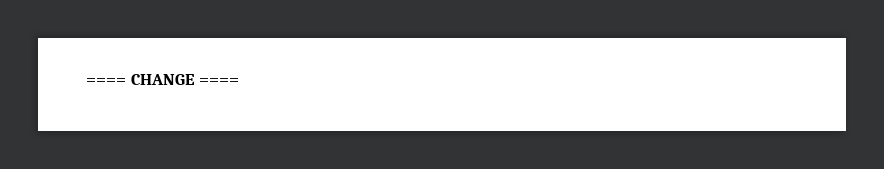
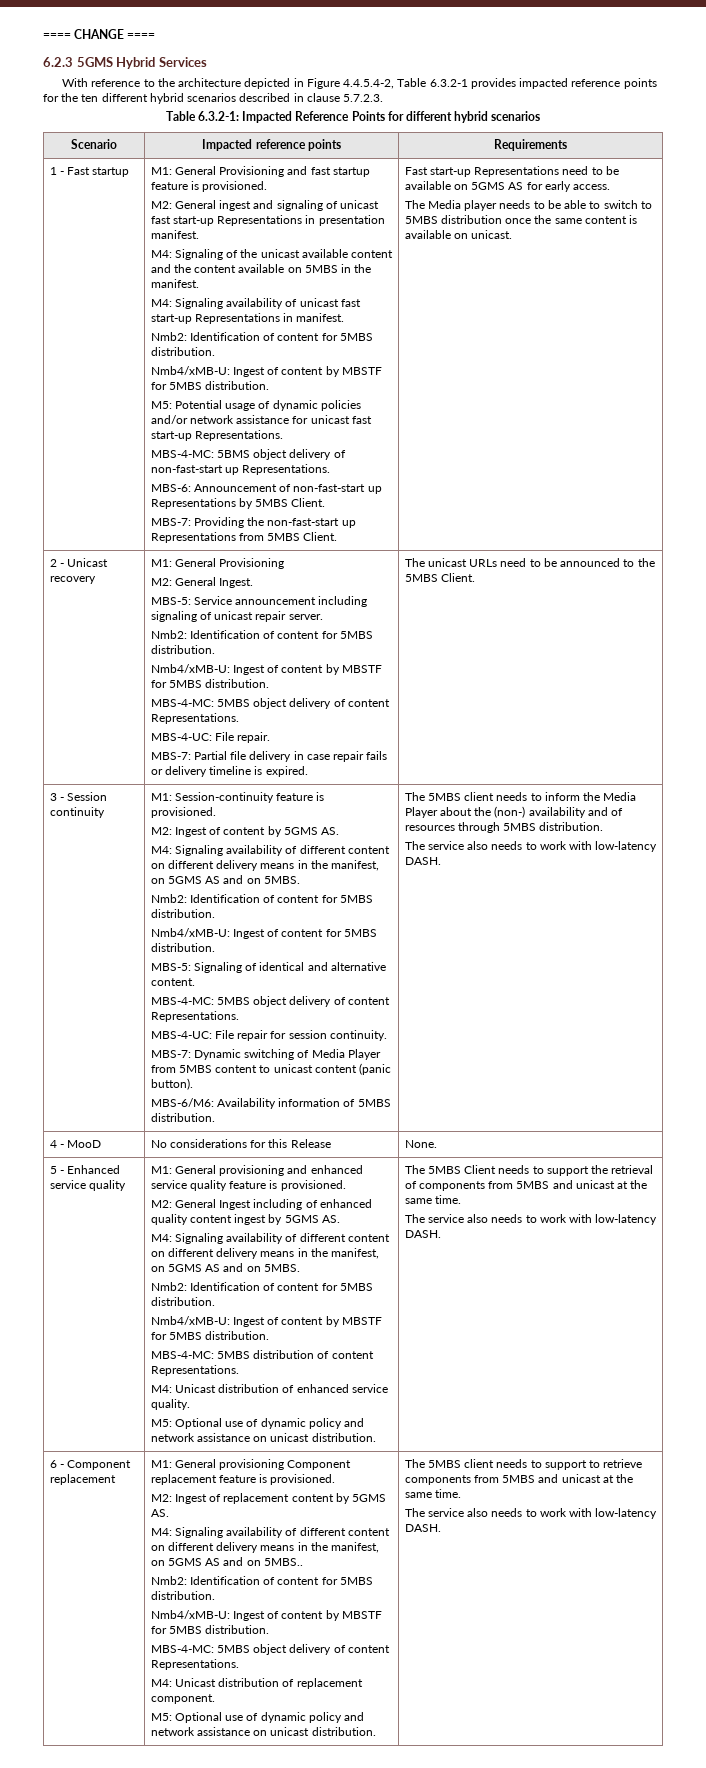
+ 6.2.3 5GMS Hybrid Services
+ With reference to the architecture depicted in Figure 4.4.5.4-2, Table 6.3.2-1 provides impacted reference points for the ten different hybrid scenarios described in clause 5.7.2.3.
+ Table 6.3.2-1: Impacted Reference Points for different hybrid scenarios
+ Scenario | Impacted reference points | Requirements
+ 1 - Fast startup | M1: General Provisioning and fast startup feature is provisioned.
+ M2: General ingest and signaling of unicast fast start-up Representations in presentation manifest.
+ M4: Signaling of the unicast available content and the content available on 5MBS in the manifest.
+ M4: Signaling availability of unicast fast start-up Representations in manifest.
+ Nmb2: Identification of content for 5MBS distribution.
+ Nmb4/xMB-U: Ingest of content by MBSTF for 5MBS distribution.
+ M5: Potential usage of dynamic policies and/or network assistance for unicast fast start-up Representations.
+ MBS-4-MC: 5BMS object delivery of non-fast-start up Representations.
+ MBS-6: Announcement of non-fast-start up Representations by 5MBS Client.
+ MBS-7: Providing the non-fast-start up Representations from 5MBS Client. | Fast start-up Representations need to be available on 5GMS AS for early access.
+ The Media player needs to be able to switch to 5MBS distribution once the same content is available on unicast.
+ 2 - Unicast recovery | M1: General Provisioning
+ M2: General Ingest.
+ MBS-5: Service announcement including signaling of unicast repair server.
+ Nmb2: Identification of content for 5MBS distribution.
+ Nmb4/xMB-U: Ingest of content by MBSTF for 5MBS distribution.
+ MBS-4-MC: 5MBS object delivery of content Representations.
+ MBS-4-UC: File repair.
+ MBS-7: Partial file delivery in case repair fails or delivery timeline is expired. | The unicast URLs need to be announced to the 5MBS Client.
+ 3 - Session continuity | M1: Session-continuity feature is provisioned.
+ M2: Ingest of content by 5GMS AS.
+ M4: Signaling availability of different content on different delivery means in the manifest, on 5GMS AS and on 5MBS.
+ Nmb2: Identification of content for 5MBS distribution.
+ Nmb4/xMB-U: Ingest of content for 5MBS distribution.
+ MBS-5: Signaling of identical and alternative content.
+ MBS-4-MC: 5MBS object delivery of content Representations.
+ MBS-4-UC: File repair for session continuity.
+ MBS-7: Dynamic switching of Media Player from 5MBS content to unicast content (panic button).
+ MBS-6/M6: Availability information of 5MBS distribution. | The 5MBS client needs to inform the Media Player about the (non-) availability and of resources through 5MBS distribution.
+ The service also needs to work with low-latency DASH.
+ 4 - MooD | No considerations for this Release | None.
+ 5 - Enhanced service quality | M1: General provisioning and enhanced service quality feature is provisioned.
+ M2: General Ingest including of enhanced quality content ingest by 5GMS AS.
+ M4: Signaling availability of different content on different delivery means in the manifest, on 5GMS AS and on 5MBS.
+ Nmb2: Identification of content for 5MBS distribution.
+ Nmb4/xMB-U: Ingest of content by MBSTF for 5MBS distribution.
+ MBS-4-MC: 5MBS distribution of content Representations.
+ M4: Unicast distribution of enhanced service quality.
+ M5: Optional use of dynamic policy and network assistance on unicast distribution. | The 5MBS Client needs to support the retrieval of components from 5MBS and unicast at the same time.
+ The service also needs to work with low-latency DASH.
+ 6 - Component replacement | M1: General provisioning Component replacement feature is provisioned.
+ M2: Ingest of replacement content by 5GMS AS.
+ M4: Signaling availability of different content on different delivery means in the manifest, on 5GMS AS and on 5MBS..
+ Nmb2: Identification of content for 5MBS distribution.
+ Nmb4/xMB-U: Ingest of content by MBSTF for 5MBS distribution.
+ MBS-4-MC: 5MBS object delivery of content Representations.
+ M4: Unicast distribution of replacement component.
+ M5: Optional use of dynamic policy and network assistance on unicast distribution. | The 5MBS client needs to support to retrieve components from 5MBS and unicast at the same time.
+ The service also needs to work with low-latency DASH.

